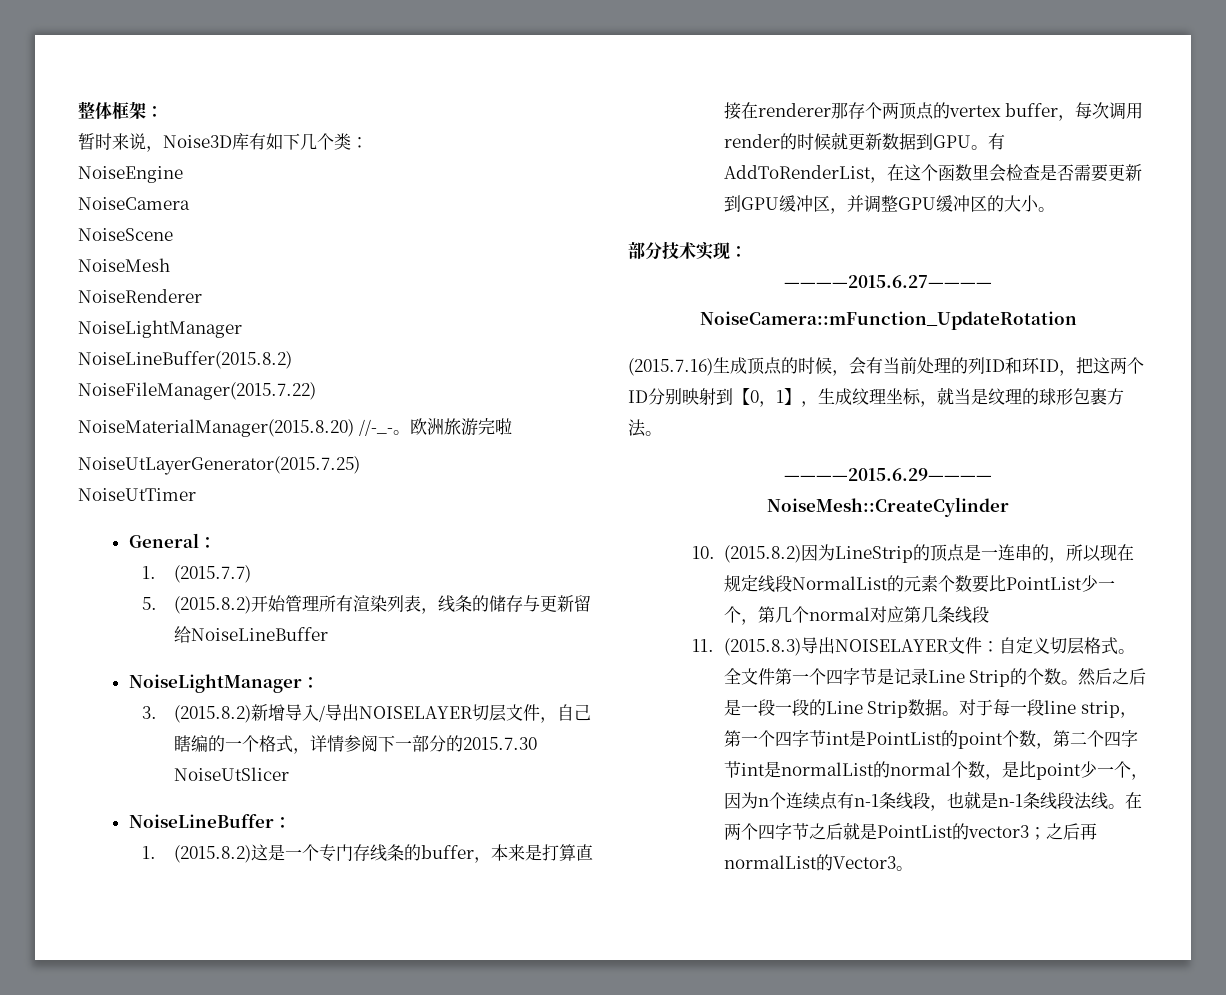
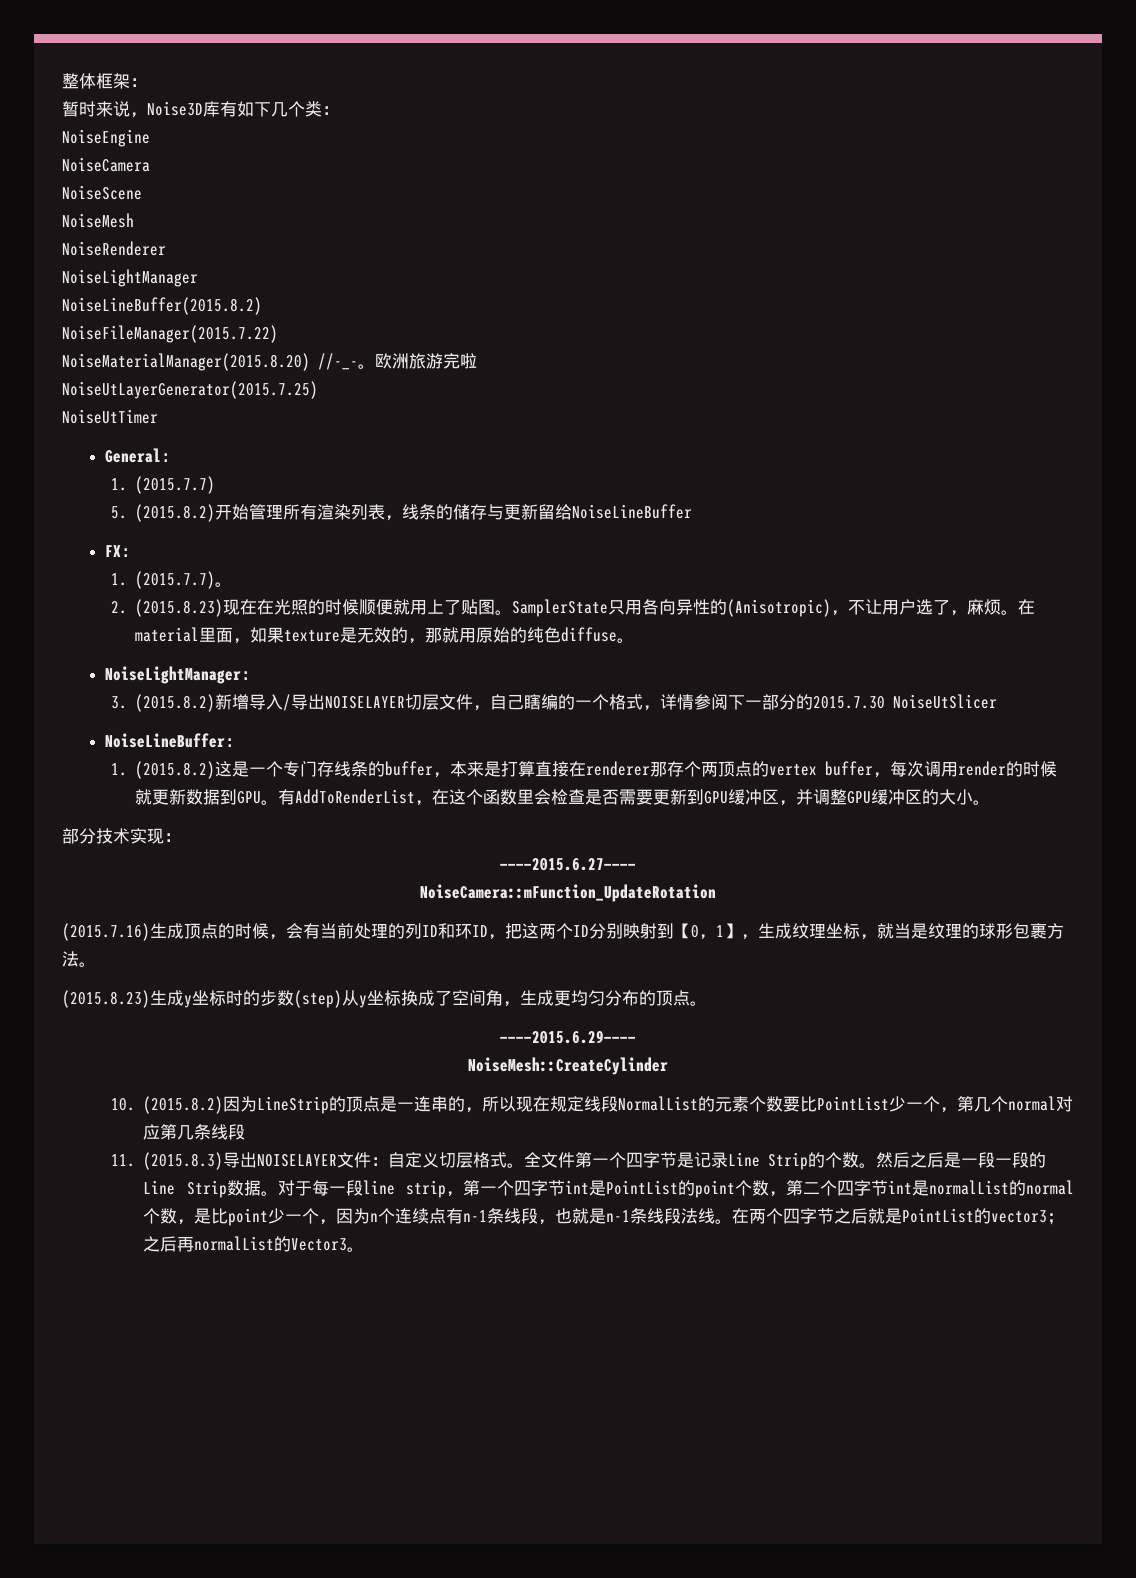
+ FX：
+ 1. (2015.7.7)。
+ 2. (2015.8.23)现在在光照的时候顺便就用上了贴图。SamplerState只用各向异性的(Anisotropic)，不让用户选了，麻烦。在material里面，如果texture是无效的，那就用原始的纯色diffuse。
+ (2015.8.23)生成y坐标时的步数(step)从y坐标换成了空间角，生成更均匀分布的顶点。

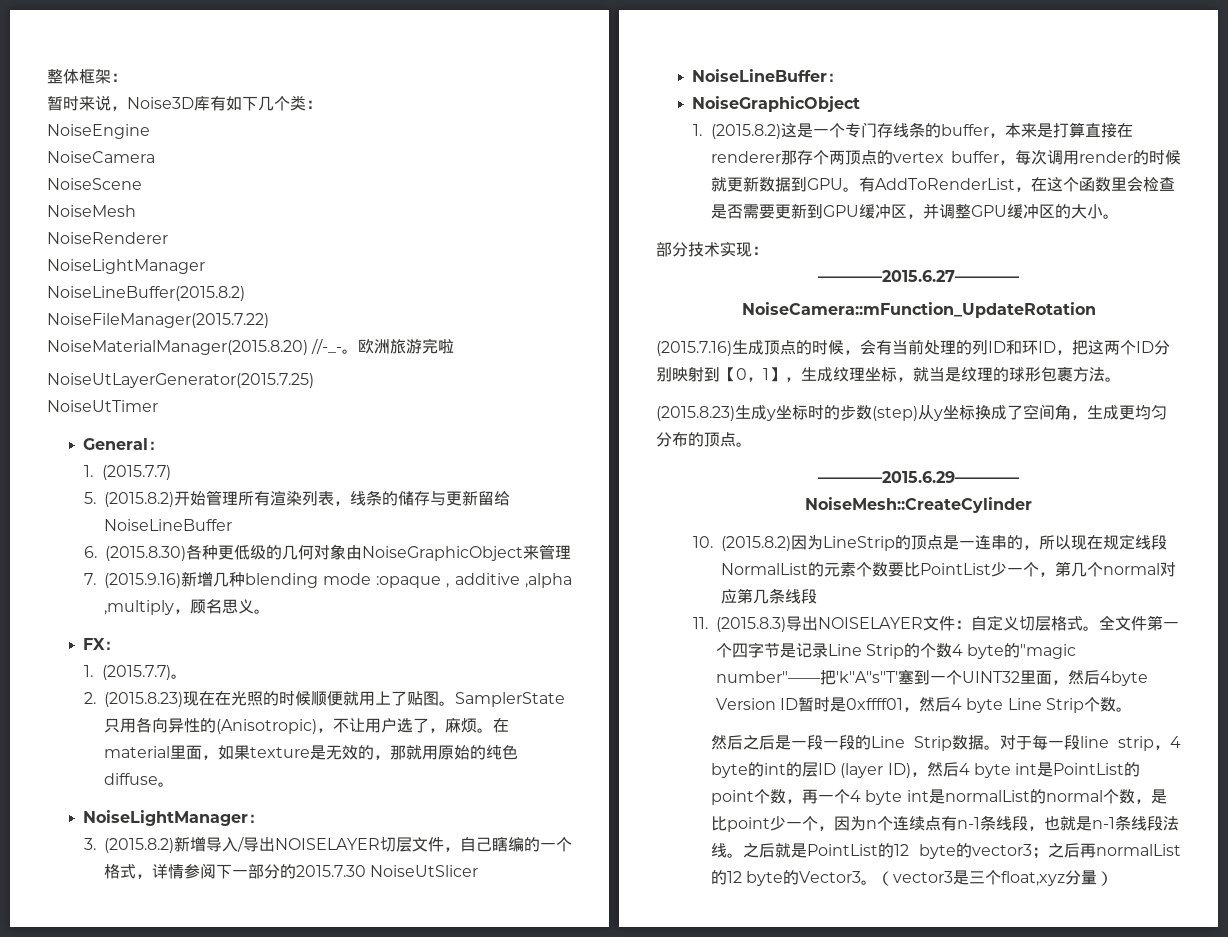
+ 6. (2015.8.30)各种更低级的几何对象由NoiseGraphicObject来管理
+ 7. (2015.9.16)新增几种blending mode :opaque , additive ,alpha ,multiply，顾名思义。
  NoiseLineBuffer：
+ NoiseGraphicObject
- 全文件第一个四字节是记录Line Strip的个数。然后之后是一段一段的Line Strip数据。
+ 全文件第一个四字节是记录Line Strip的个数4 byte的"magic number"——把'k''A''s''T'塞到一个UINT32里面，然后4byte Version ID暂时是0xffff01，然后4 byte Line Strip个数。
+ 然后之后是一段一段的Line Strip数据。
- 对于每一段line strip，第一个四字节int是PointList的point个数，第二个四字节int是normalList的normal个数，是比point少一个，因为n个连续点有n-1条线段，也就是n-1条线段法线。
+ 对于每一段line strip，4 byte的int的层ID (layer ID)，然后4 byte int是PointList的point个数，再一个4 byte int是normalList的normal个数，是比point少一个，因为n个连续点有n-1条线段，也就是n-1条线段法线。
- 在两个四字节之后就是PointList的vector3；之后再normalList的Vector3。
+ 之后就是PointList的12 byte的vector3；之后再normalList的12 byte的Vector3。（vector3是三个float,xyz分量）

